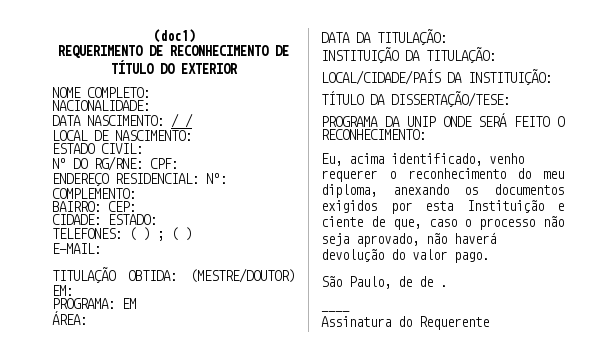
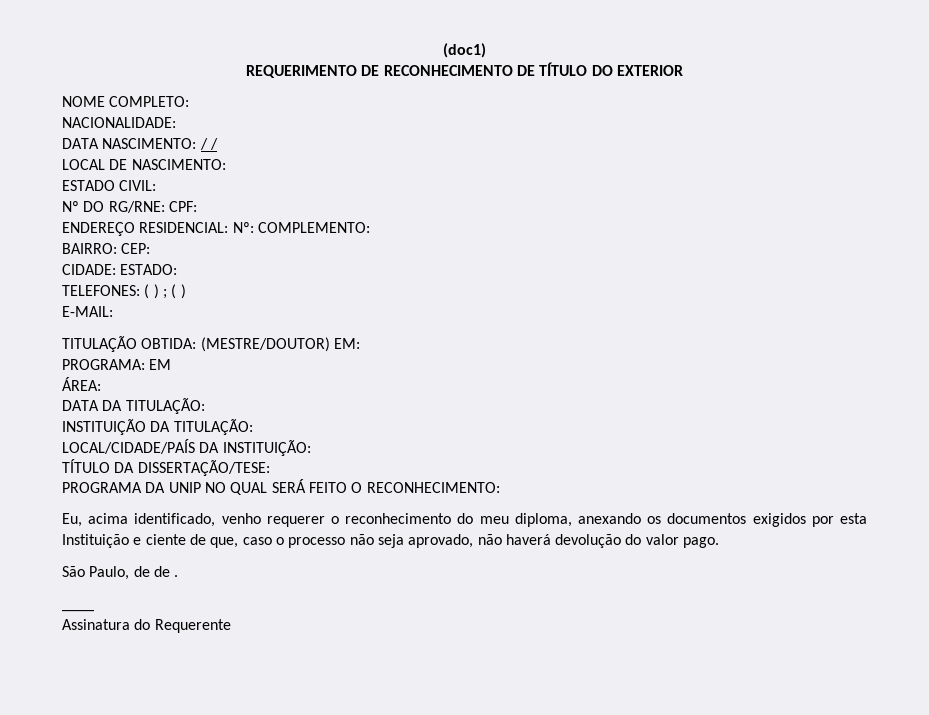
- PROGRAMA DA UNIP ONDE SERÁ FEITO O RECONHECIMENTO:
+ PROGRAMA DA UNIP NO QUAL SERÁ FEITO O RECONHECIMENTO:

